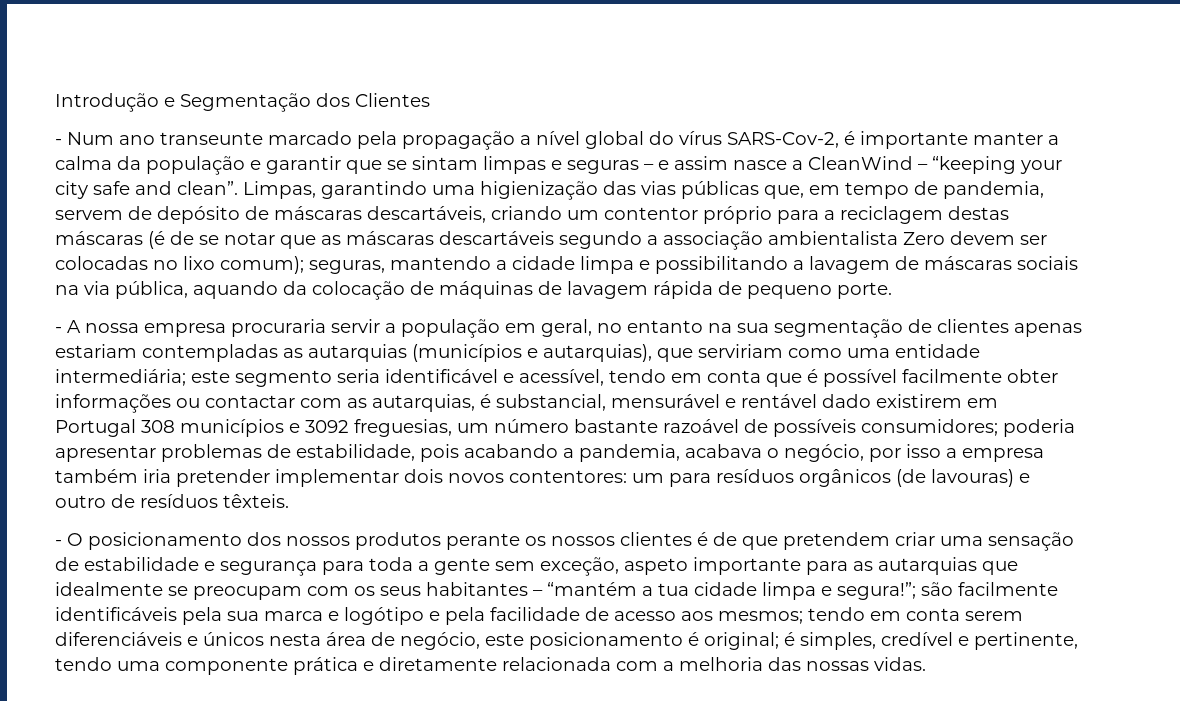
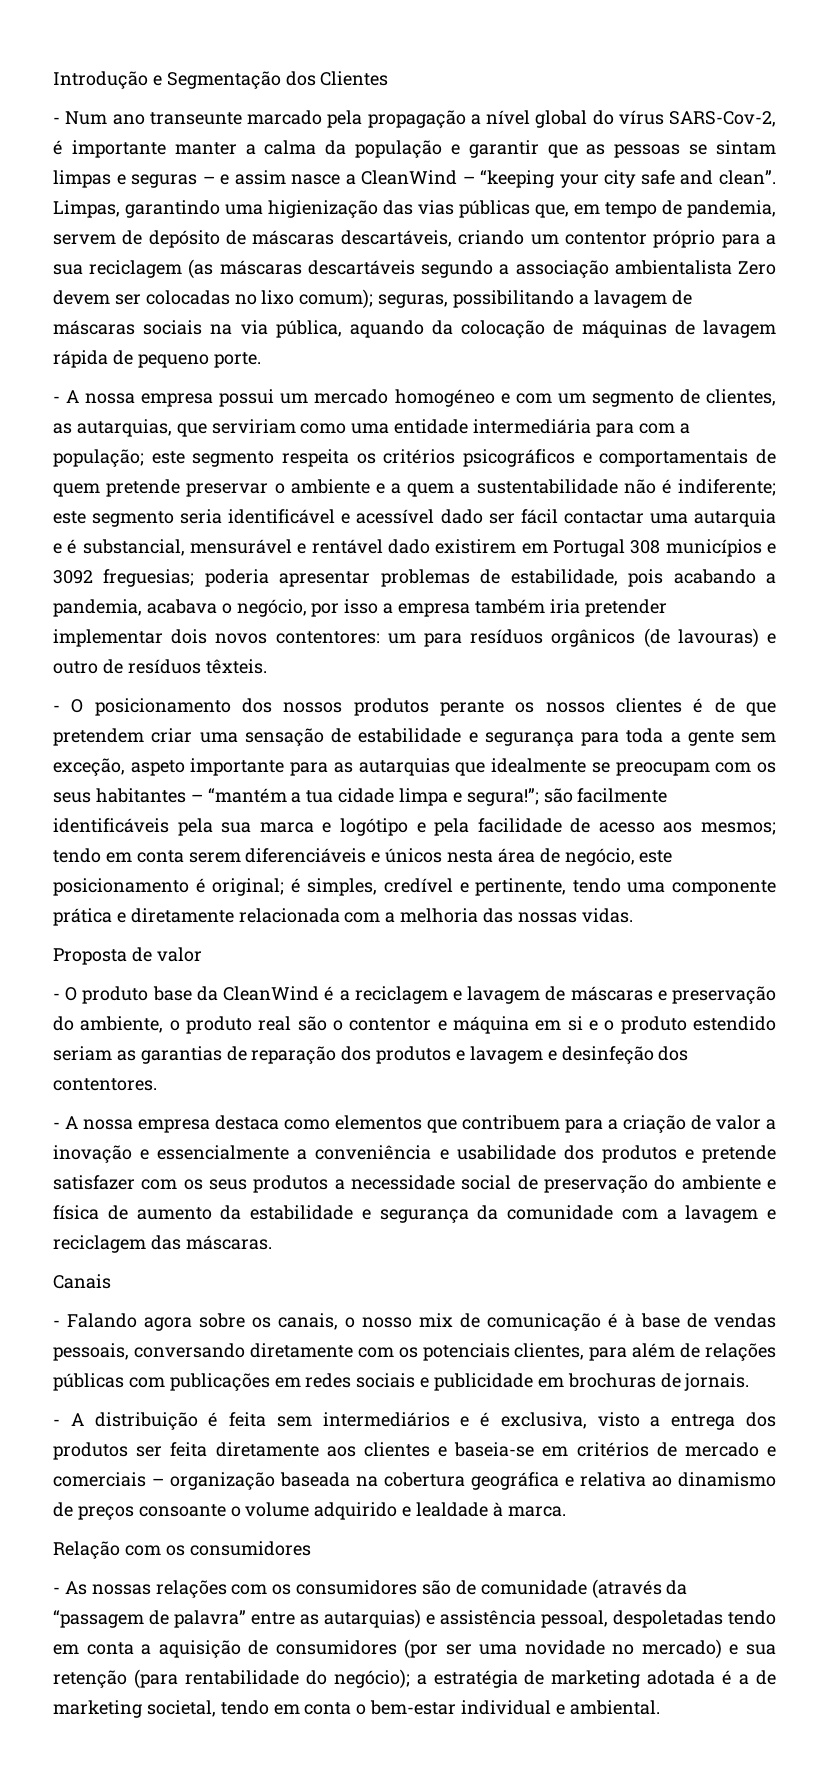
- - Num ano transeunte marcado pela propagação a nível global do vírus SARS-Cov-2, é importante manter a calma da população e garantir que se sintam limpas e seguras – e assim nasce a CleanWind – “keeping your city safe and clean”.
+ - Num ano transeunte marcado pela propagação a nível global do vírus SARS-Cov-2, é importante manter a calma da população e garantir que as pessoas se sintam limpas e seguras – e assim nasce a CleanWind – “keeping your city safe and clean”.
- Limpas, garantindo uma higienização das vias públicas que, em tempo de pandemia, servem de depósito de máscaras descartáveis, criando um contentor próprio para a reciclagem destas máscaras (é de se notar que as máscaras descartáveis segundo a associação ambientalista Zero devem ser colocadas no lixo comum); seguras, mantendo a cidade limpa e possibilitando a lavagem de máscaras sociais na via pública, aquando da colocação de máquinas de lavagem rápida de pequeno porte.
+ Limpas, garantindo uma higienização das vias públicas que, em tempo de pandemia, servem de depósito de máscaras descartáveis, criando um contentor próprio para a sua reciclagem (as máscaras descartáveis segundo a associação ambientalista Zero devem ser colocadas no lixo comum); seguras, possibilitando a lavagem de máscaras sociais na via pública, aquando da colocação de máquinas de lavagem rápida de pequeno porte.
- - A nossa empresa procuraria servir a população em geral, no entanto na sua segmentação de clientes apenas estariam contempladas as autarquias (municípios e autarquias), que serviriam como uma entidade intermediária;
+ - A nossa empresa possui um mercado homogéneo e com um segmento de clientes, as autarquias, que serviriam como uma entidade intermediária para com a população; este segmento respeita os critérios psicográficos e comportamentais de quem pretende preservar o ambiente e a quem a sustentabilidade não é indiferente;
- este segmento seria identificável e acessível, tendo em conta que é possível facilmente obter informações ou contactar com as autarquias, é substancial, mensurável e rentável dado existirem em Portugal 308 municípios e 3092 freguesias, um número bastante razoável de possíveis consumidores;
+ este segmento seria identificável e acessível dado ser fácil contactar uma autarquia e é substancial, mensurável e rentável dado existirem em Portugal 308 municípios e 3092 freguesias;
+ Proposta de valor
+ - O produto base da CleanWind é a reciclagem e lavagem de máscaras e preservação do ambiente, o produto real são o contentor e máquina em si e o produto estendido seriam as garantias de reparação dos produtos e lavagem e desinfeção dos contentores.
+ - A nossa empresa destaca como elementos que contribuem para a criação de valor a inovação e essencialmente a conveniência e usabilidade dos produtos e pretende satisfazer com os seus produtos a necessidade social de preservação do ambiente e física de aumento da estabilidade e segurança da comunidade com a lavagem e reciclagem das máscaras.
+ Canais
+ - Falando agora sobre os canais, o nosso mix de comunicação é à base de vendas pessoais, conversando diretamente com os potenciais clientes, para além de relações públicas com publicações em redes sociais e publicidade em brochuras de jornais.
+ - A distribuição é feita sem intermediários e é exclusiva, visto a entrega dos produtos ser feita diretamente aos clientes e baseia-se em critérios de mercado e comerciais – organização baseada na cobertura geográfica e relativa ao dinamismo de preços consoante o volume adquirido e lealdade à marca.
+ Relação com os consumidores
+ - As nossas relações com os consumidores são de comunidade (através da “passagem de palavra” entre as autarquias) e assistência pessoal, despoletadas tendo em conta a aquisição de consumidores (por ser uma novidade no mercado) e sua retenção (para rentabilidade do negócio); a estratégia de marketing adotada é a de marketing societal, tendo em conta o bem-estar individual e ambiental.

